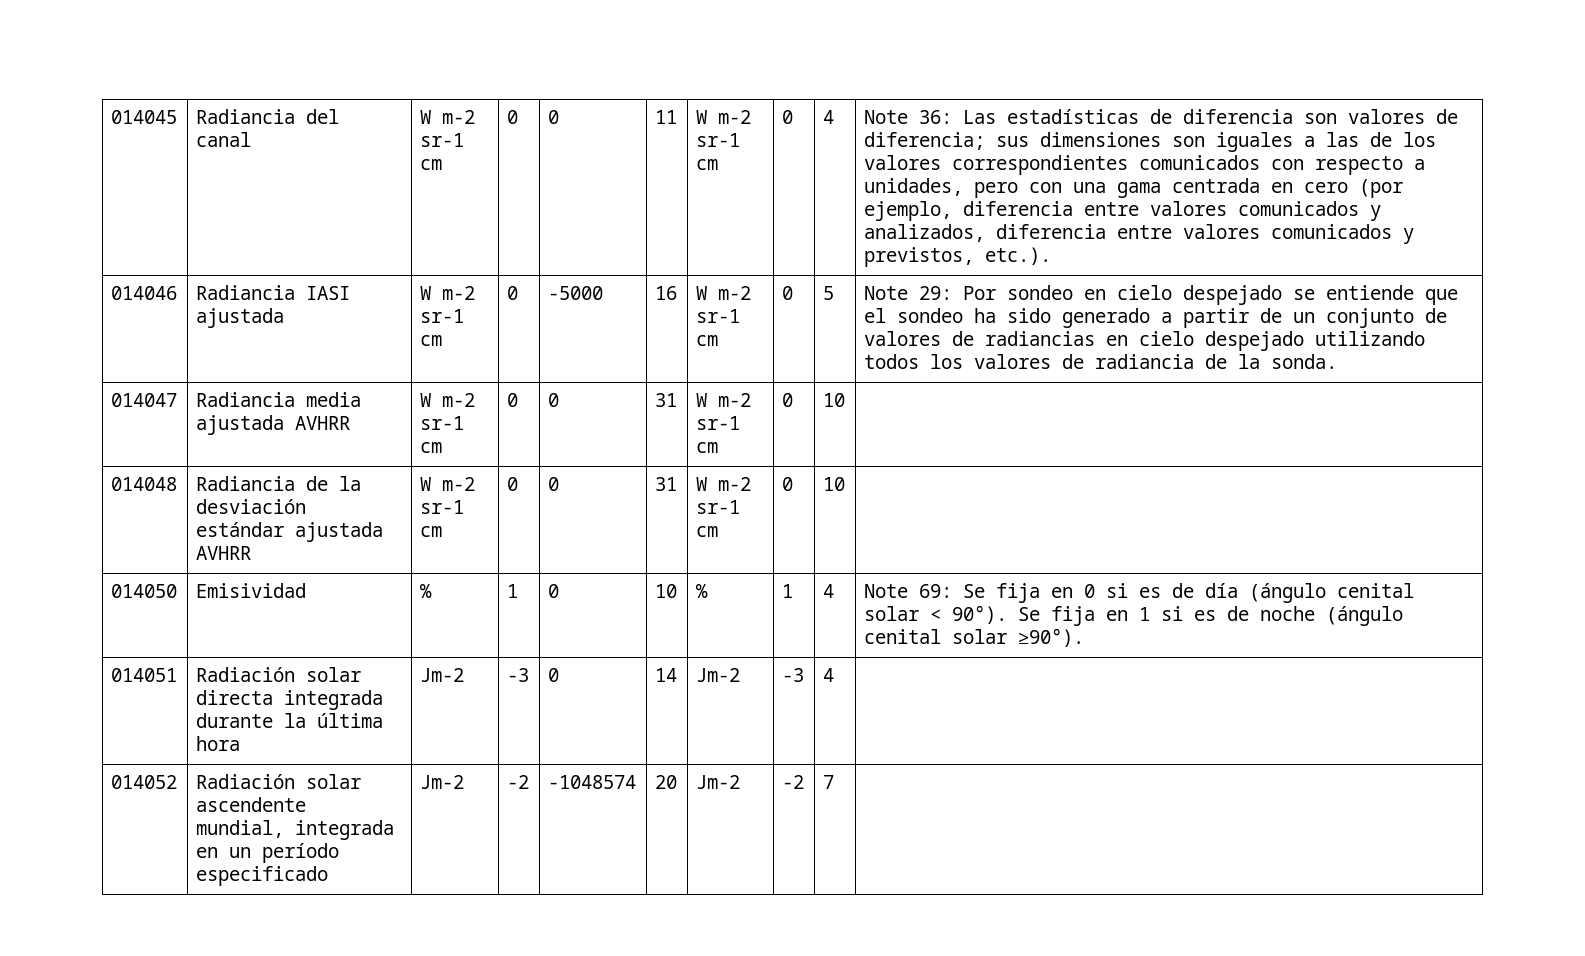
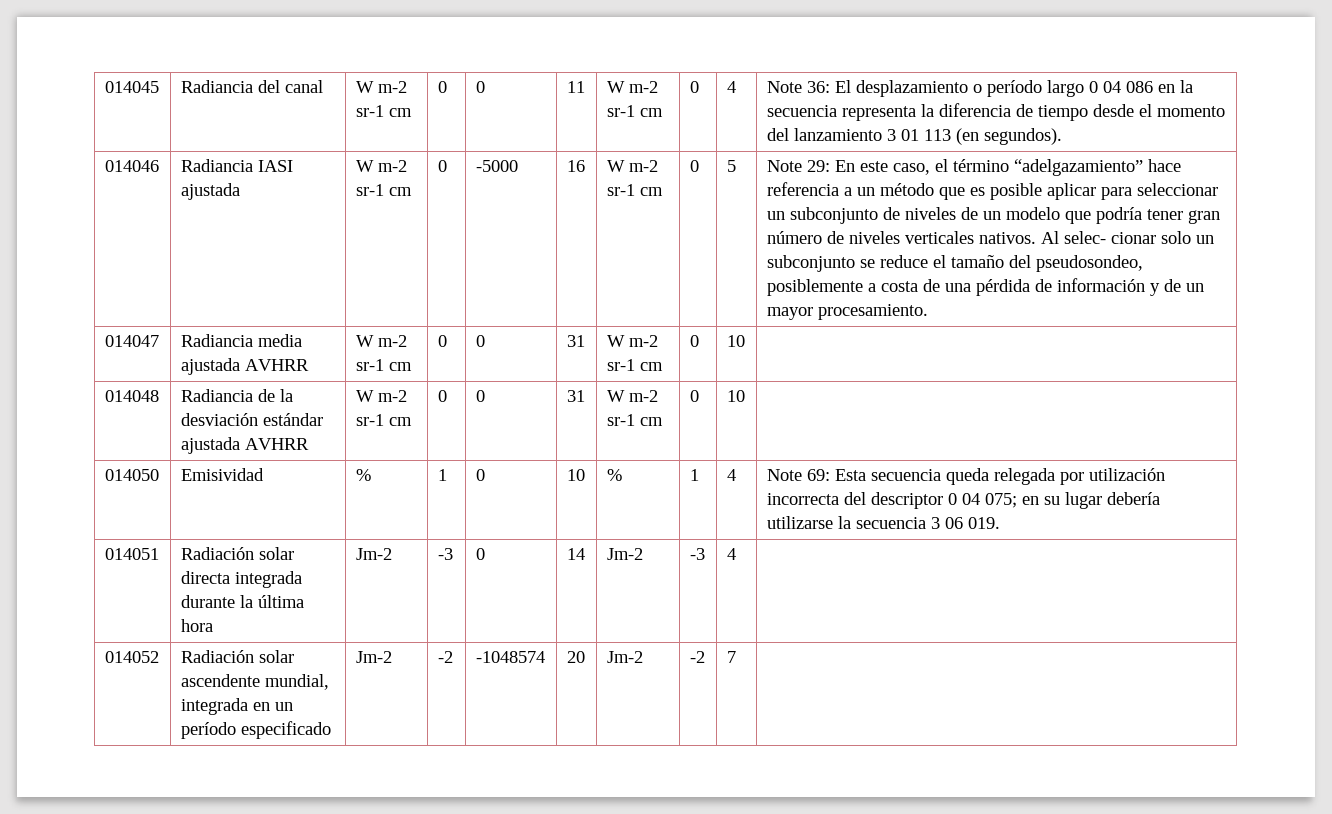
- Note 36: Las estadísticas de diferencia son valores de diferencia; sus dimensiones son iguales a las de los valores correspondientes comunicados con respecto a unidades, pero con una gama centrada en cero (por ejemplo, diferencia entre valores comunicados y analizados, diferencia entre valores comunicados y previstos, etc.).
+ Note 36: El desplazamiento o período largo 0 04 086 en la secuencia representa la diferencia de tiempo desde el momento del lanzamiento 3 01 113 (en segundos).
- Note 29: Por sondeo en cielo despejado se entiende que el sondeo ha sido generado a partir de un conjunto de valores de radiancias en cielo despejado utilizando todos los valores de radiancia de la sonda.
+ Note 29: En este caso, el término “adelgazamiento” hace referencia a un método que es posible aplicar para seleccionar un subconjunto de niveles de un modelo que podría tener gran número de niveles verticales nativos. Al selec- cionar solo un subconjunto se reduce el tamaño del pseudosondeo, posiblemente a costa de una pérdida de información y de un mayor procesamiento.
- 014050 | Emisividad | % | 1 | 0 | 10 | % | 1 | 4 | Note 69: Se fija en 0 si es de día (ángulo cenital solar < 90°). Se fija en 1 si es de noche (ángulo cenital solar ≥90°).
+ 014050 | Emisividad | % | 1 | 0 | 10 | % | 1 | 4 | Note 69: Esta secuencia queda relegada por utilización incorrecta del descriptor 0 04 075; en su lugar debería utilizarse la secuencia 3 06 019.

